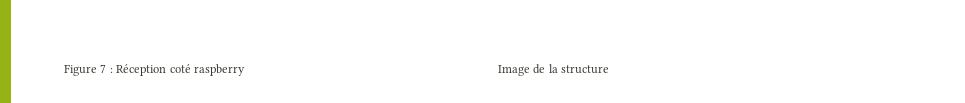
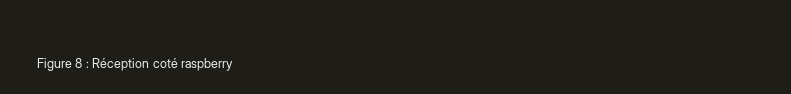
- Figure 7 : Réception coté raspberry
+ Figure 8 : Réception coté raspberry
- Image de la structure

